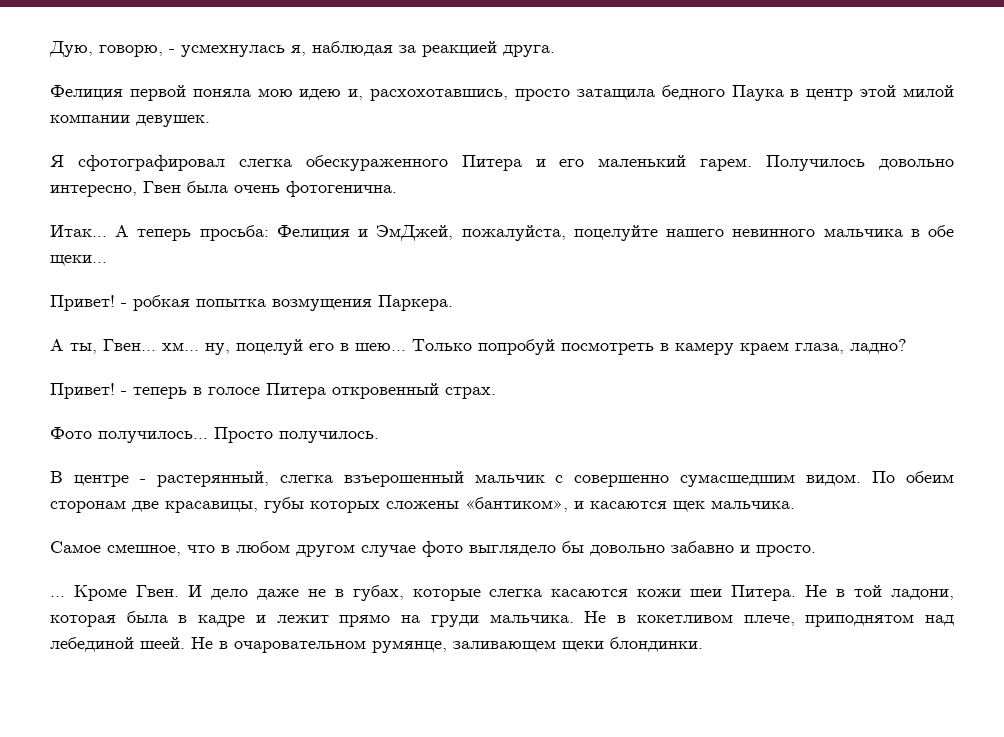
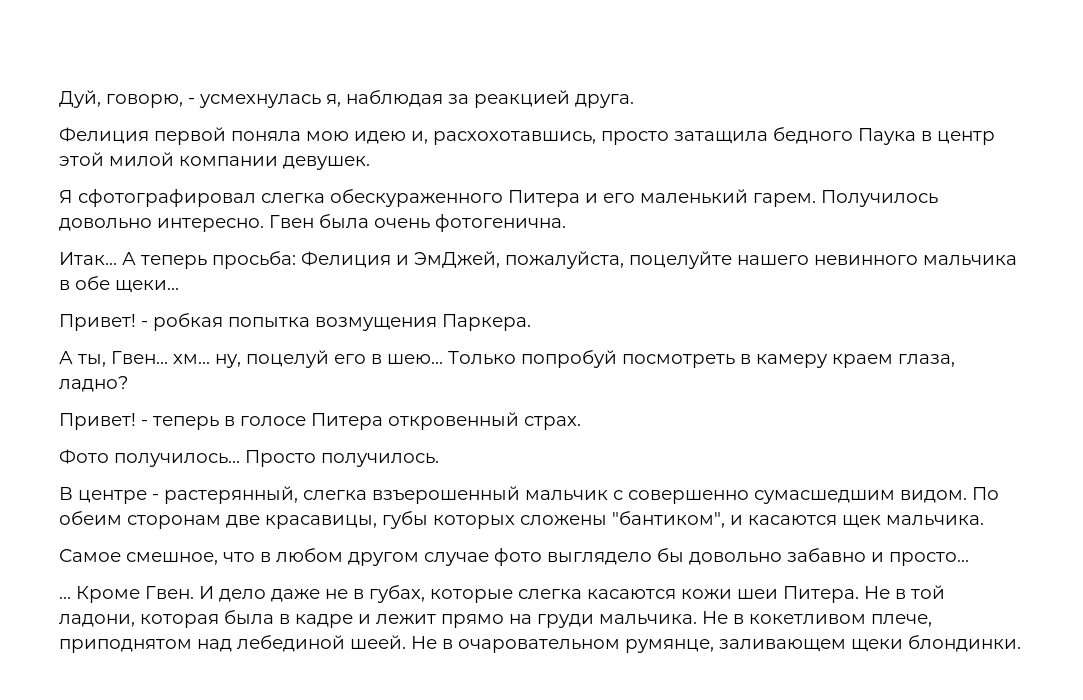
- Дую, говорю, - усмехнулась я, наблюдая за реакцией друга.
+ Дуй, говорю, - усмехнулась я, наблюдая за реакцией друга.
- Получилось довольно интересно, Гвен была очень фотогенична.
+ Получилось довольно интересно. Гвен была очень фотогенична.
- По обеим сторонам две красавицы, губы которых сложены «бантиком», и касаются щек мальчика.
+ По обеим сторонам две красавицы, губы которых сложены "бантиком", и касаются щек мальчика.
- Самое смешное, что в любом другом случае фото выглядело бы довольно забавно и просто.
+ Самое смешное, что в любом другом случае фото выглядело бы довольно забавно и просто...

